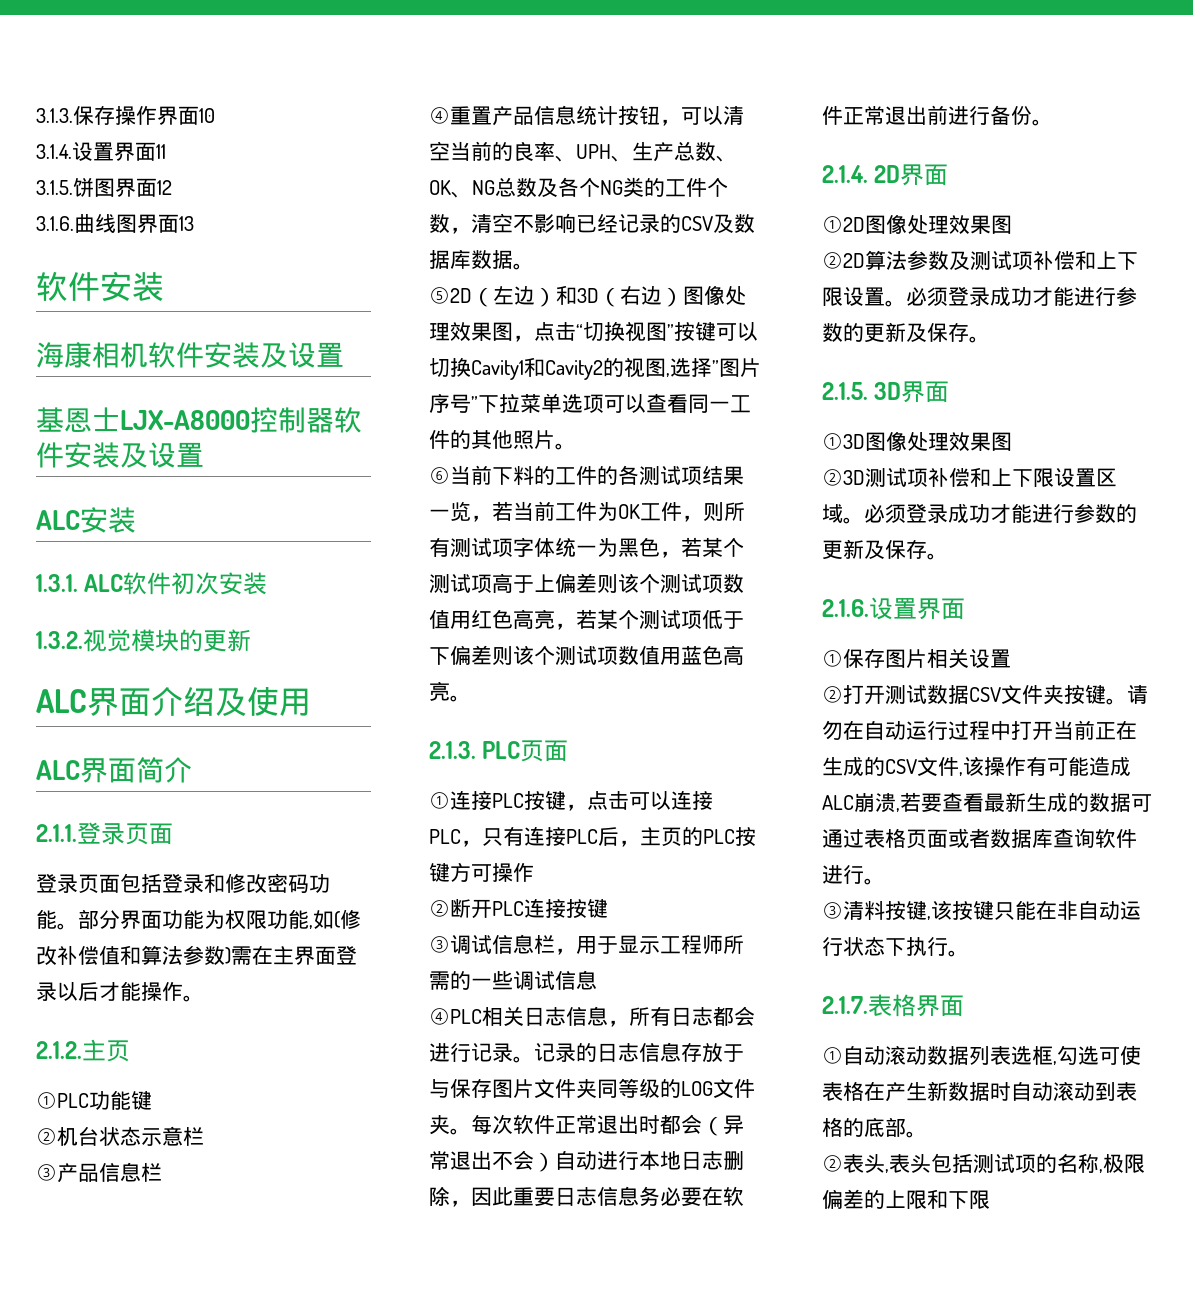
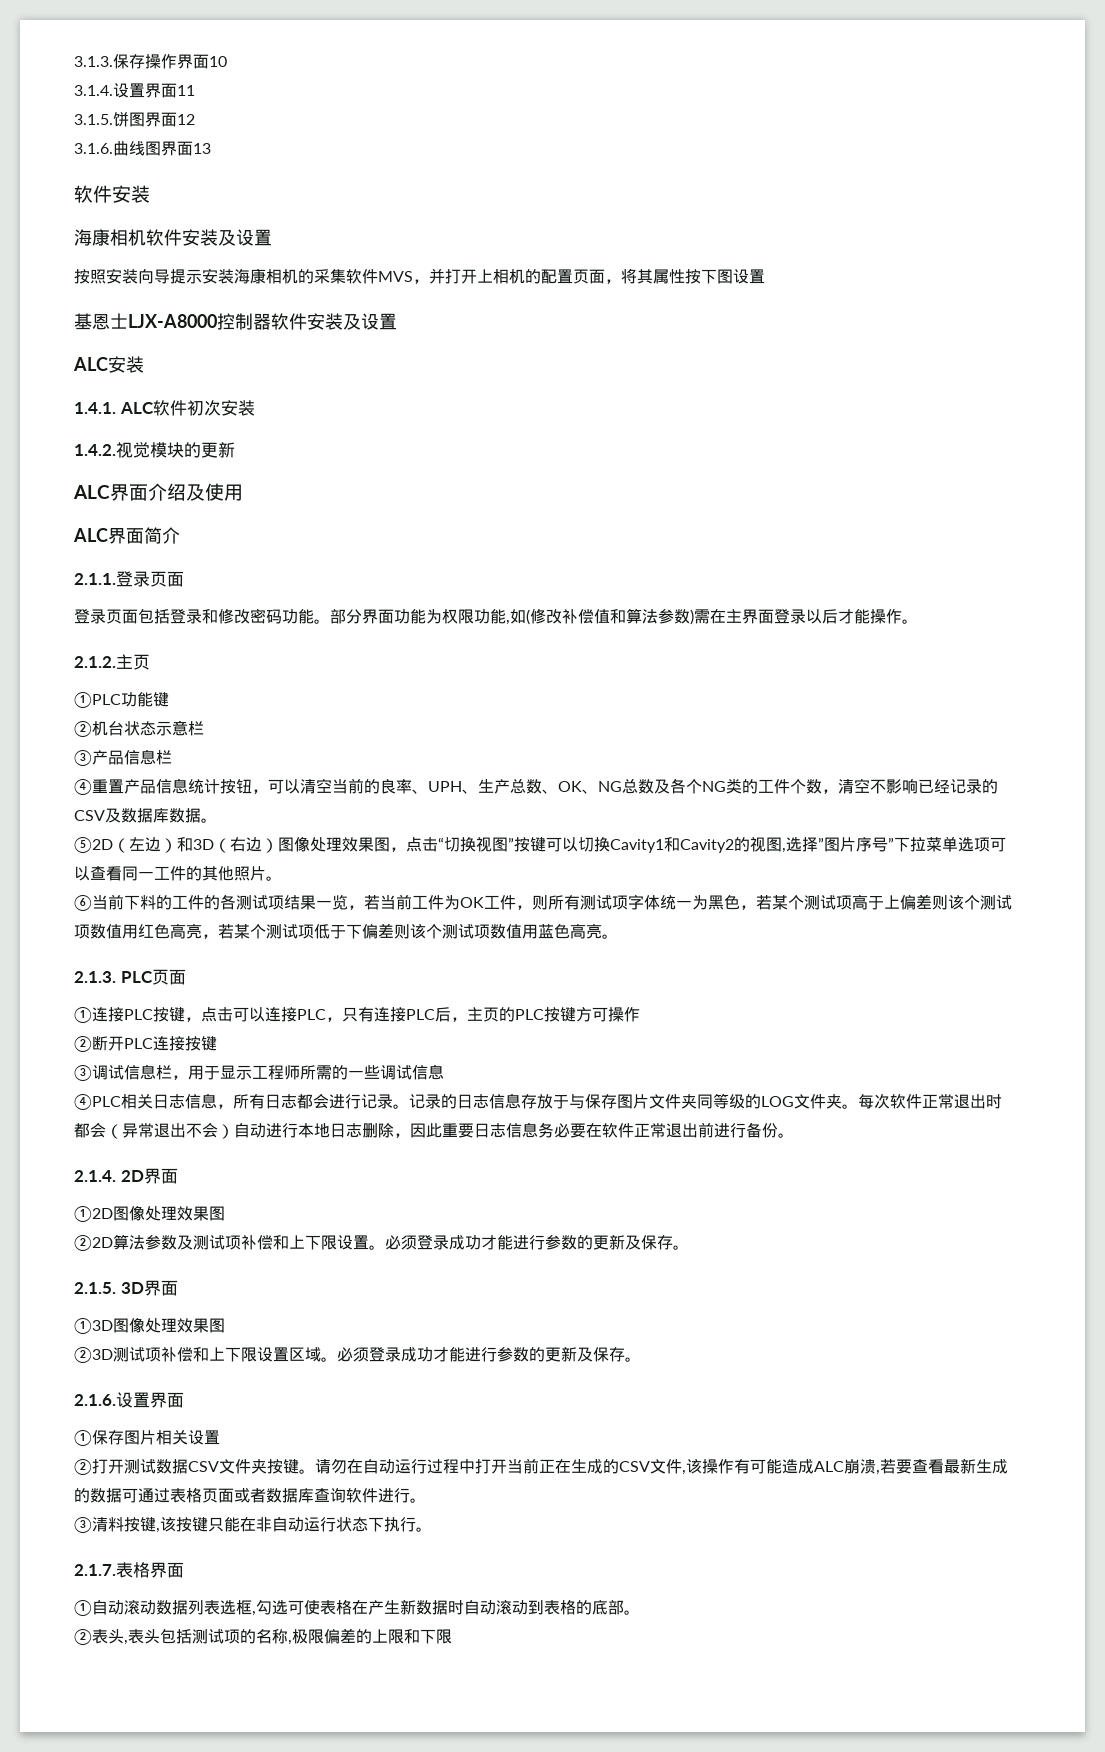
+ 按照安装向导提示安装海康相机的采集软件MVS，并打开上相机的配置页面，将其属性按下图设置
- 1.3.1. ALC软件初次安装
+ 1.4.1. ALC软件初次安装
- 1.3.2.视觉模块的更新
+ 1.4.2.视觉模块的更新

